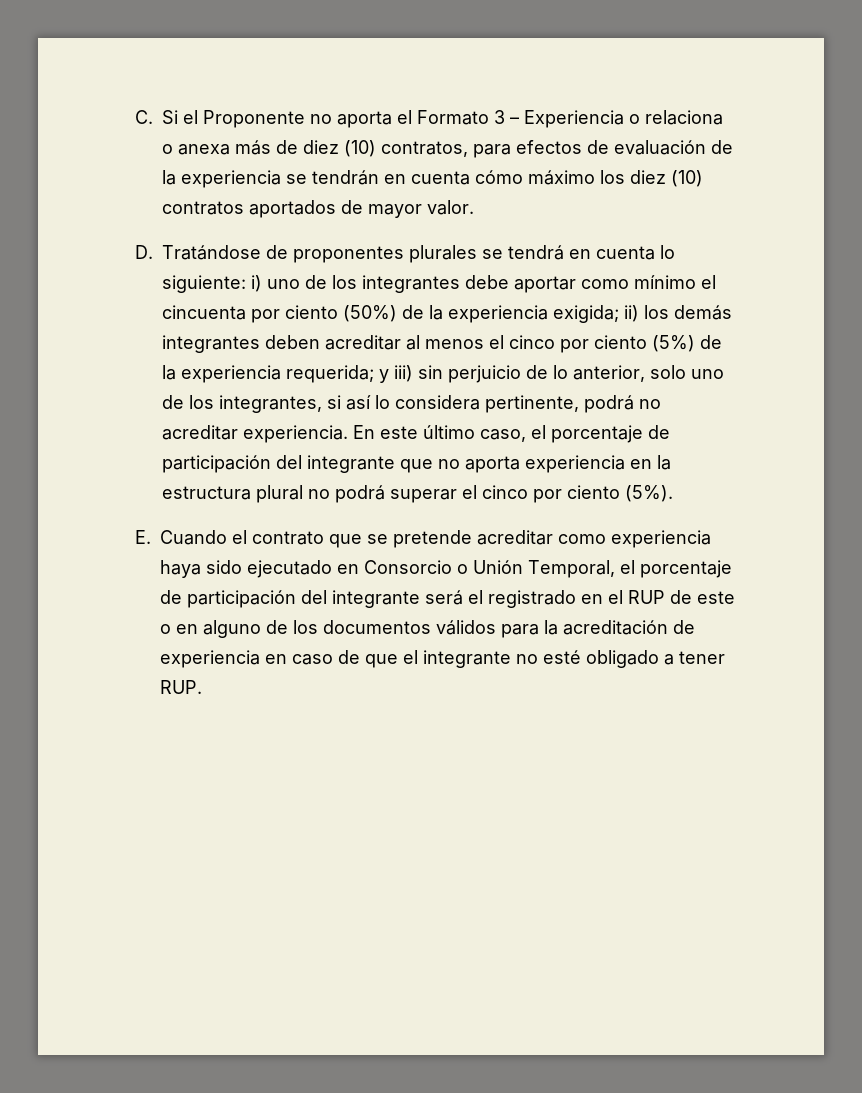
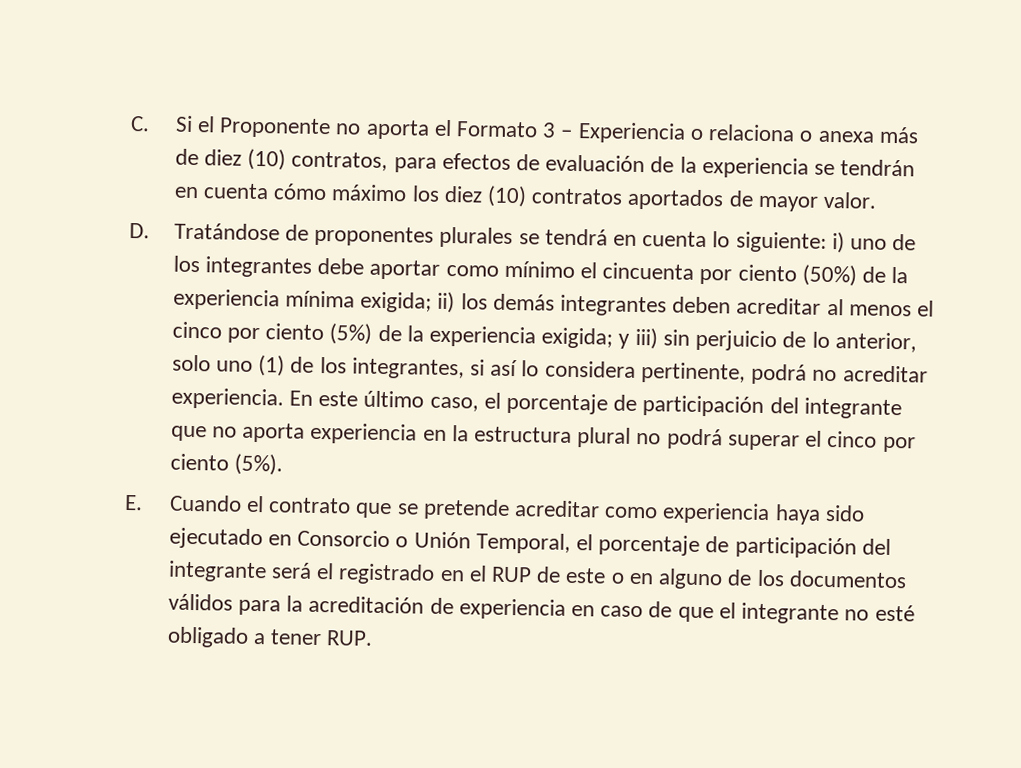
- i) uno de los integrantes debe aportar como mínimo el cincuenta por ciento (50%) de la experiencia exigida;
+ i) uno de los integrantes debe aportar como mínimo el cincuenta por ciento (50%) de la experiencia mínima exigida;
- ii) los demás integrantes deben acreditar al menos el cinco por ciento (5%) de la experiencia requerida;
+ ii) los demás integrantes deben acreditar al menos el cinco por ciento (5%) de la experiencia exigida;
- y iii) sin perjuicio de lo anterior, solo uno de los integrantes, si así lo considera pertinente, podrá no acreditar experiencia.
+ y iii) sin perjuicio de lo anterior, solo uno (1) de los integrantes, si así lo considera pertinente, podrá no acreditar experiencia.

